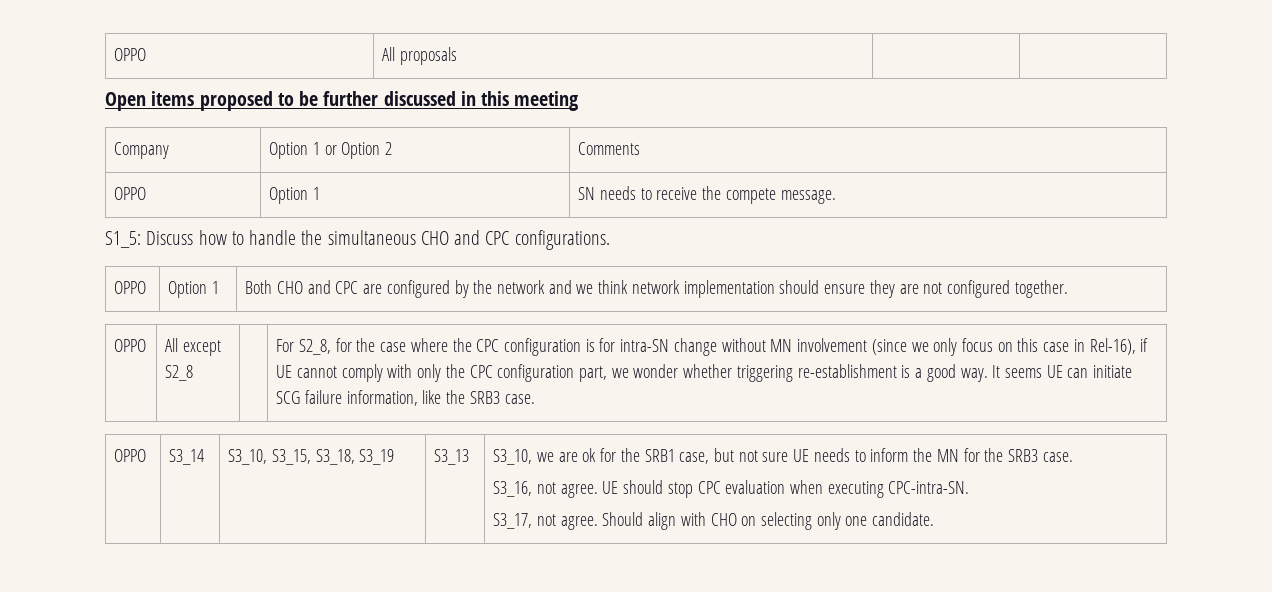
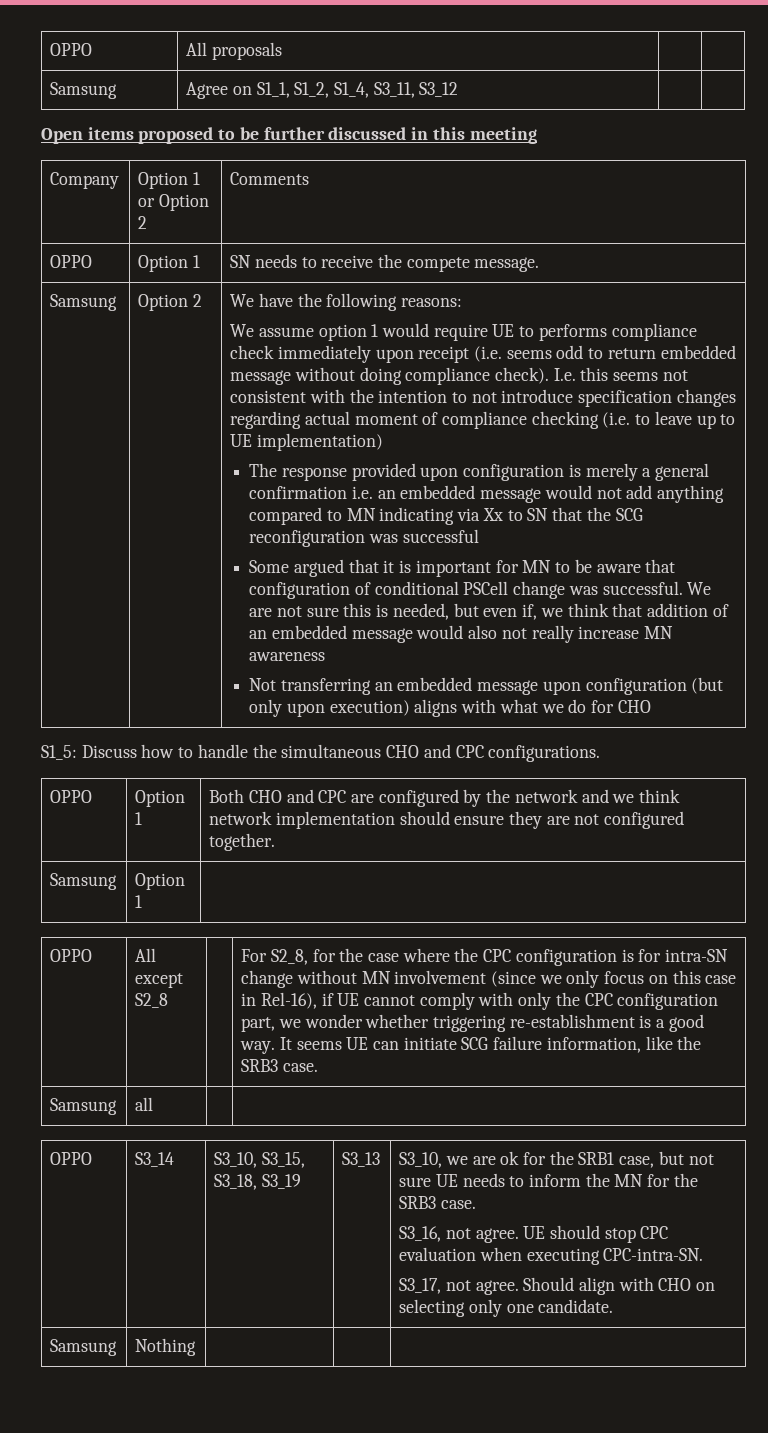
+ Samsung | Agree on S1_1, S1_2, S1_4, S3_11, S3_12 | |
+ Samsung | Option 2 | We have the following reasons:
+ We assume option 1 would require UE to performs compliance check immediately upon receipt (i.e. seems odd to return embedded message without doing compliance check). I.e. this seems not consistent with the intention to not introduce specification changes regarding actual moment of compliance checking (i.e. to leave up to UE implementation)
+ The response provided upon configuration is merely a general confirmation i.e. an embedded message would not add anything compared to MN indicating via Xx to SN that the SCG reconfiguration was successful
+ Some argued that it is important for MN to be aware that configuration of conditional PSCell change was successful. We are not sure this is needed, but even if, we think that addition of an embedded message would also not really increase MN awareness
+ Not transferring an embedded message upon configuration (but only upon execution) aligns with what we do for CHO
+ Samsung | Option 1 |
+ Samsung | all | |
+ Samsung | Nothing | | |

